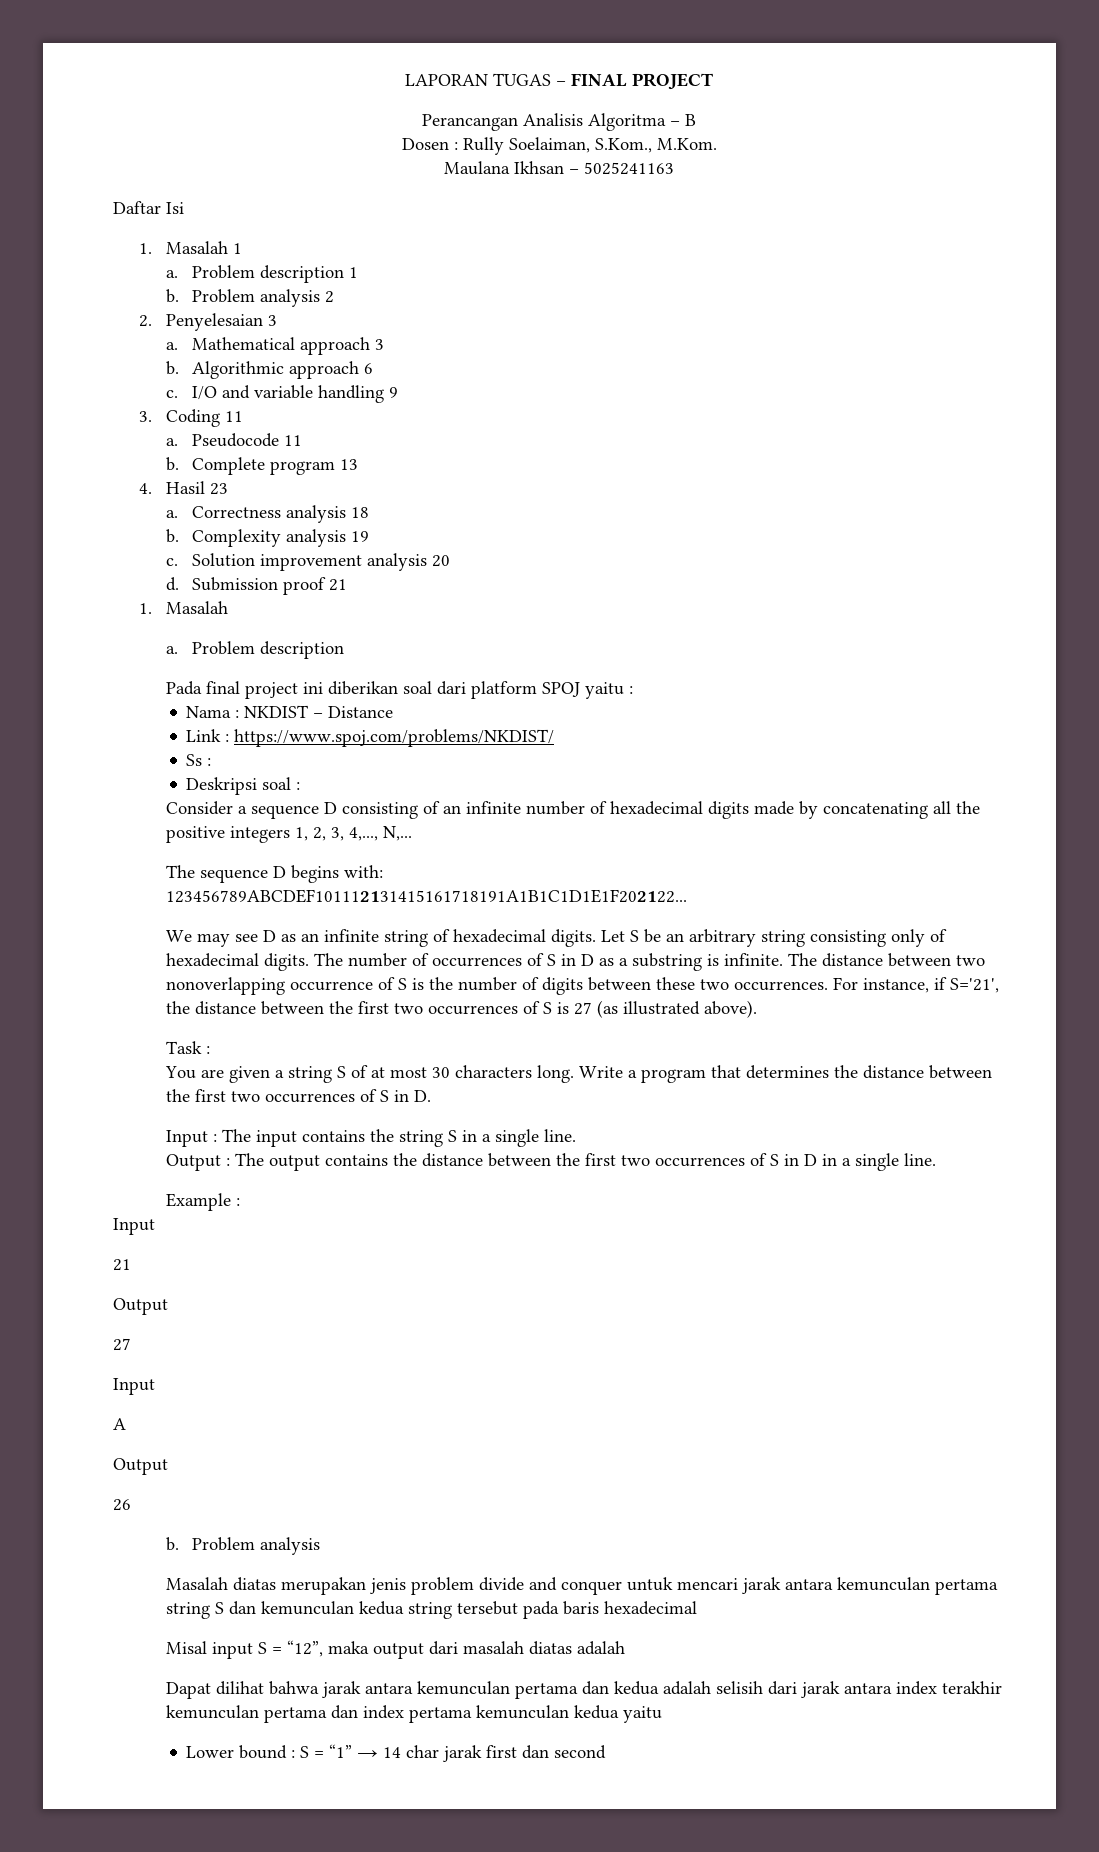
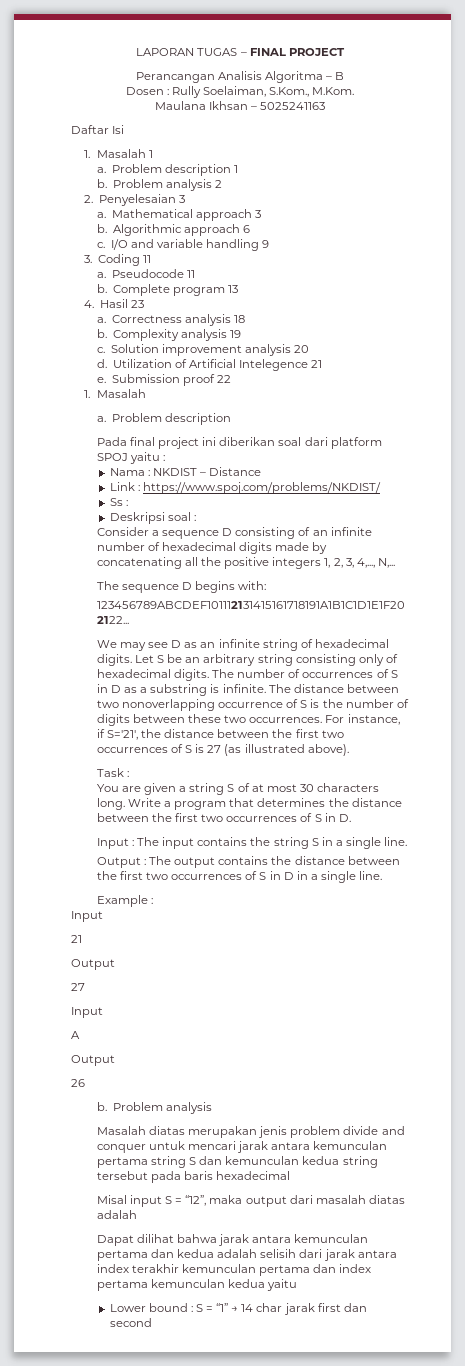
+ Utilization of Artificial Intelegence 21
+ e.
- Submission proof 21
+ Submission proof 22

